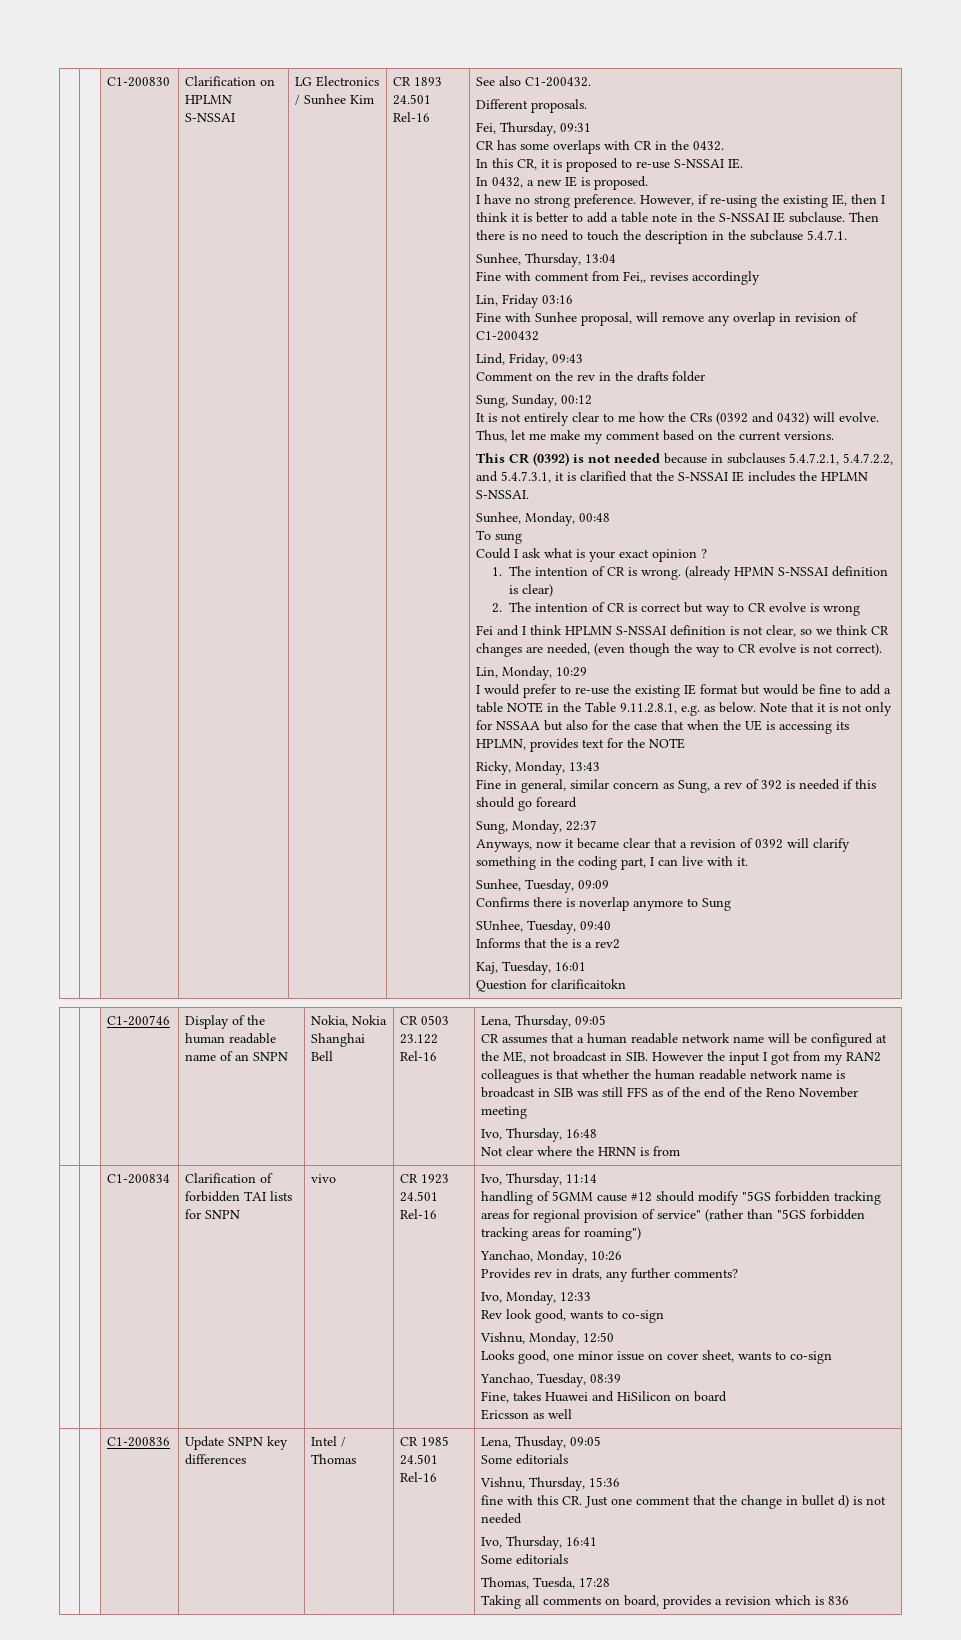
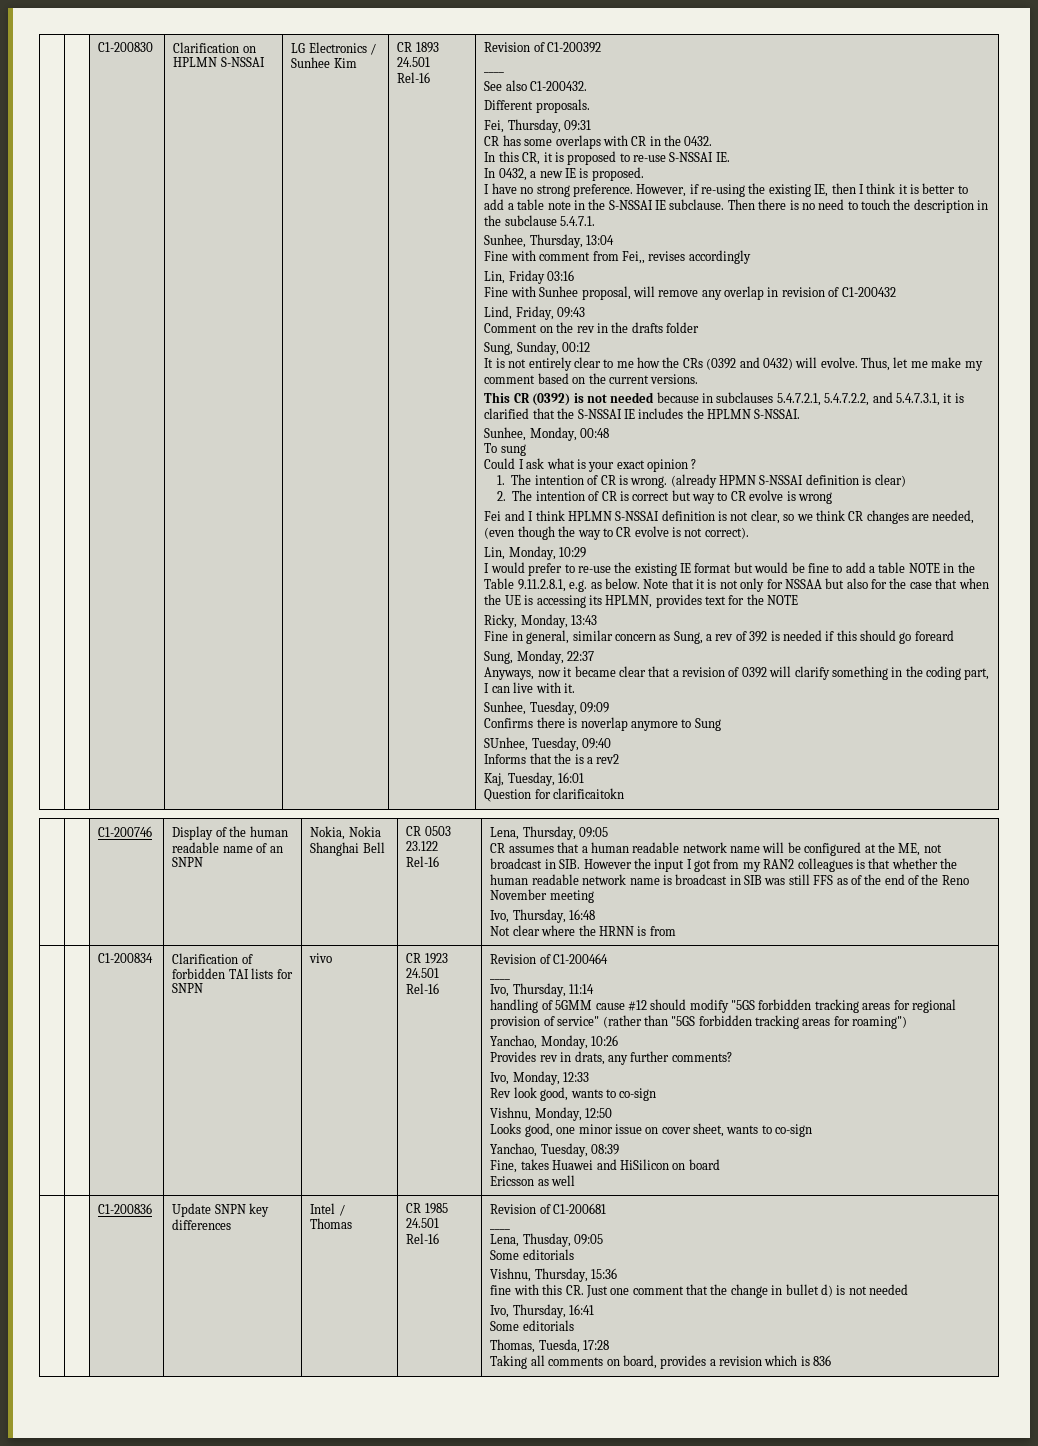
+ Revision of C1-200392
+ ____
+ Revision of C1-200464
+ ____
+ Revision of C1-200681
+ ____

